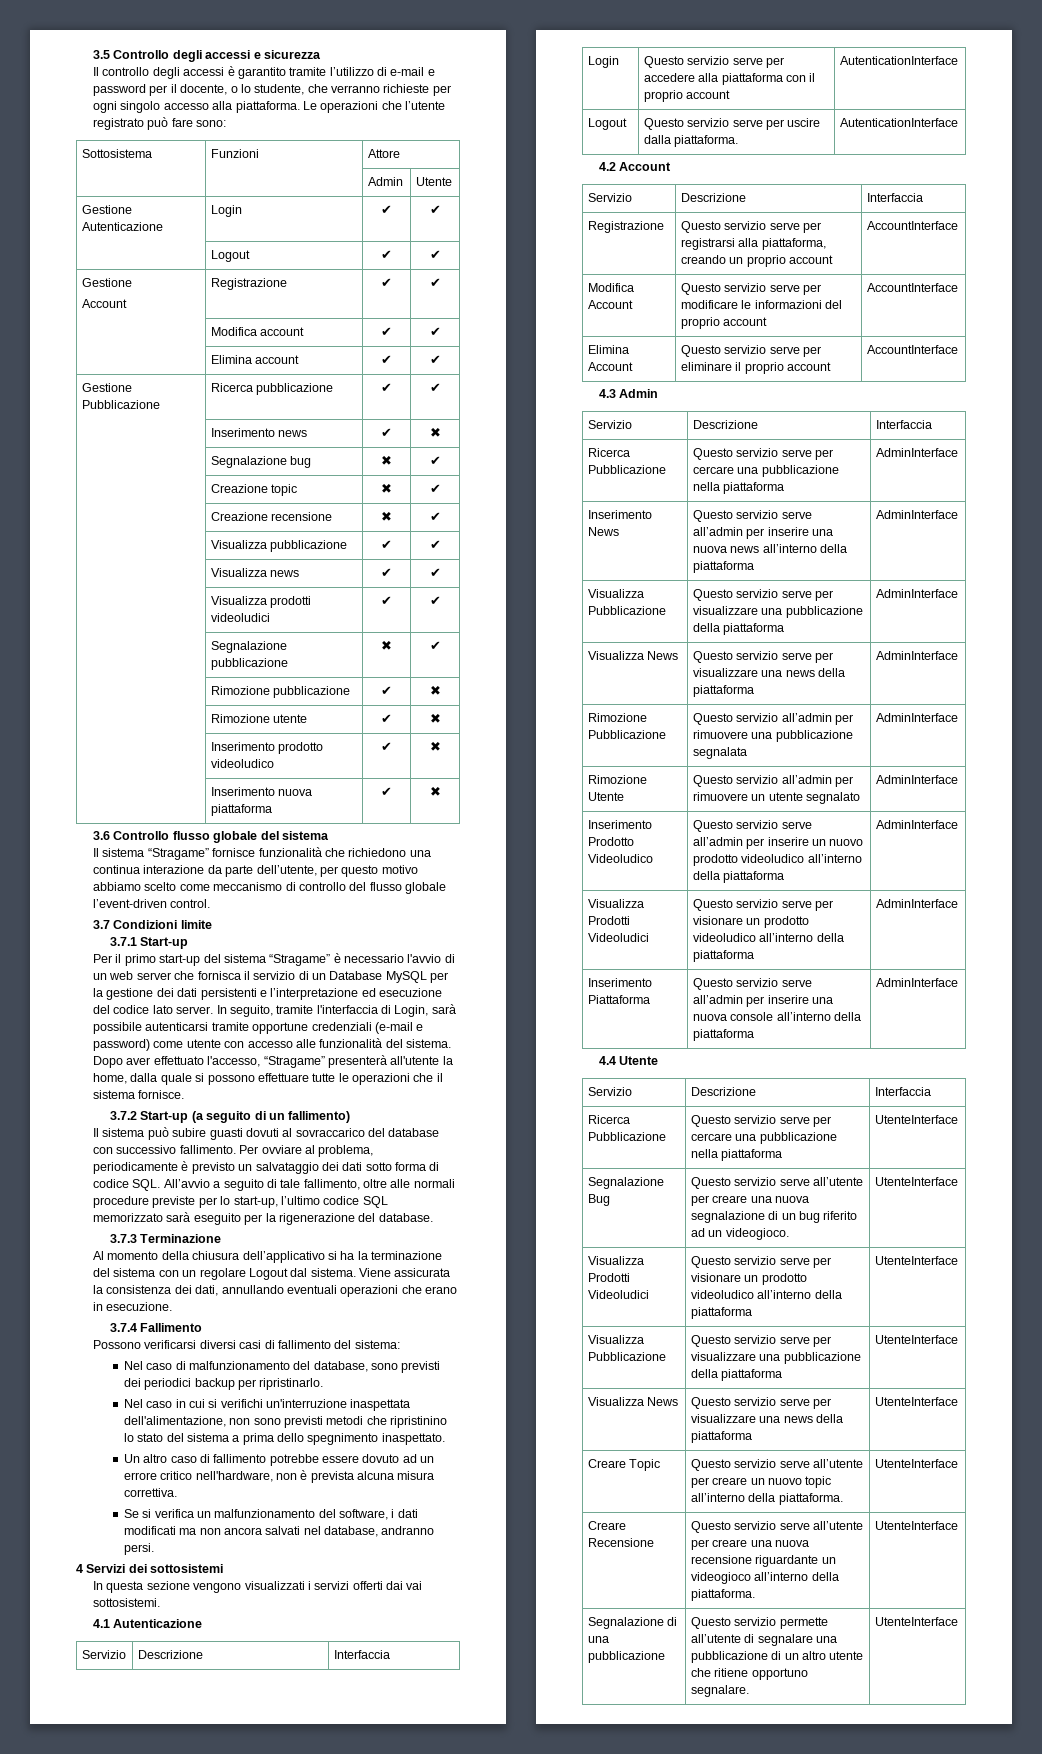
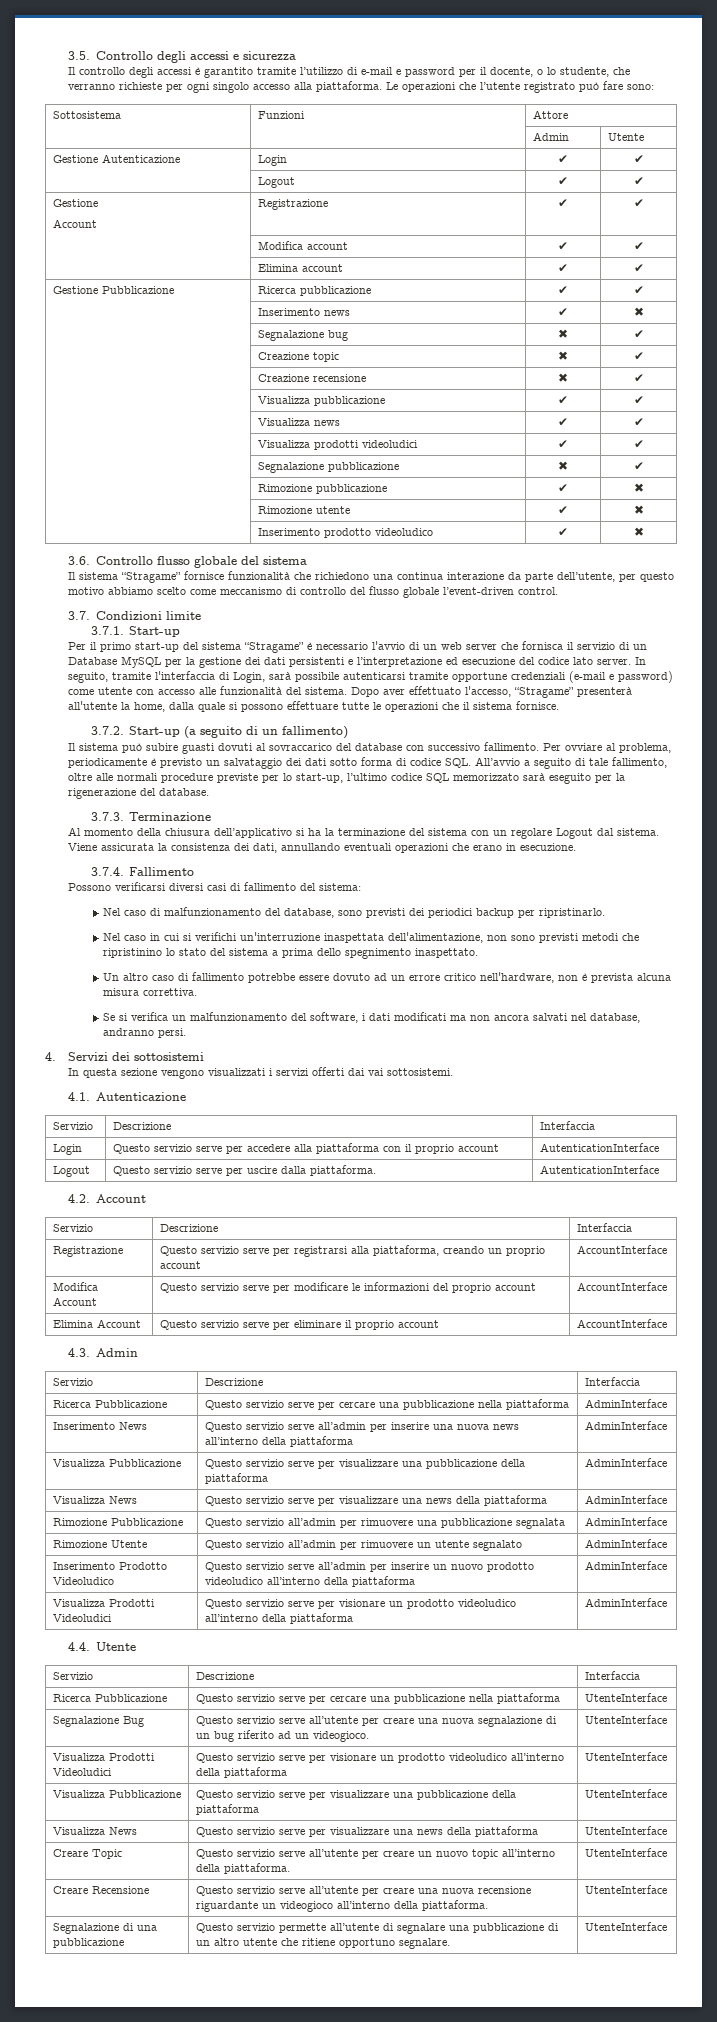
- 3.5 Controllo degli accessi e sicurezza
+ 3.5. Controllo degli accessi e sicurezza
- | Inserimento nuova piattaforma | ✔ | ✖
- 3.6 Controllo flusso globale del sistema
+ 3.6. Controllo flusso globale del sistema
- 3.7 Condizioni limite
+ 3.7. Condizioni limite
- 3.7.1 Start-up
+ 3.7.1. Start-up
- 3.7.2 Start-up (a seguito di un fallimento)
+ 3.7.2. Start-up (a seguito di un fallimento)
- 3.7.3 Terminazione
+ 3.7.3. Terminazione
- 3.7.4 Fallimento
+ 3.7.4. Fallimento
- 4 Servizi dei sottosistemi
+ 4. Servizi dei sottosistemi
- 4.1 Autenticazione
+ 4.1. Autenticazione
- 4.2 Account
+ 4.2. Account
- 4.3 Admin
+ 4.3. Admin
- Inserimento Piattaforma | Questo servizio serve all’admin per inserire una nuova console all’interno della piattaforma | AdminInterface
- 4.4 Utente
+ 4.4. Utente

